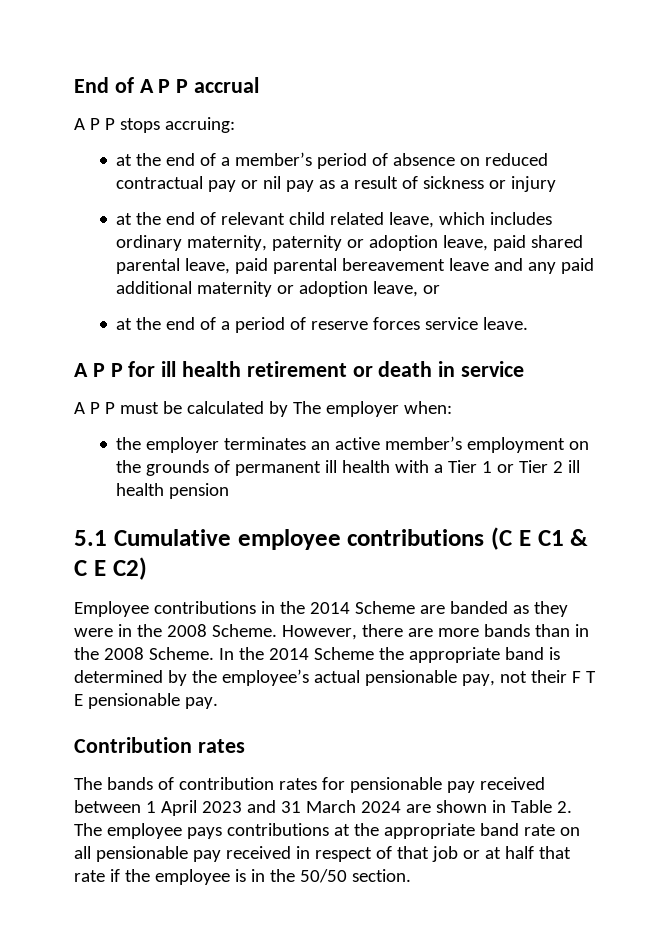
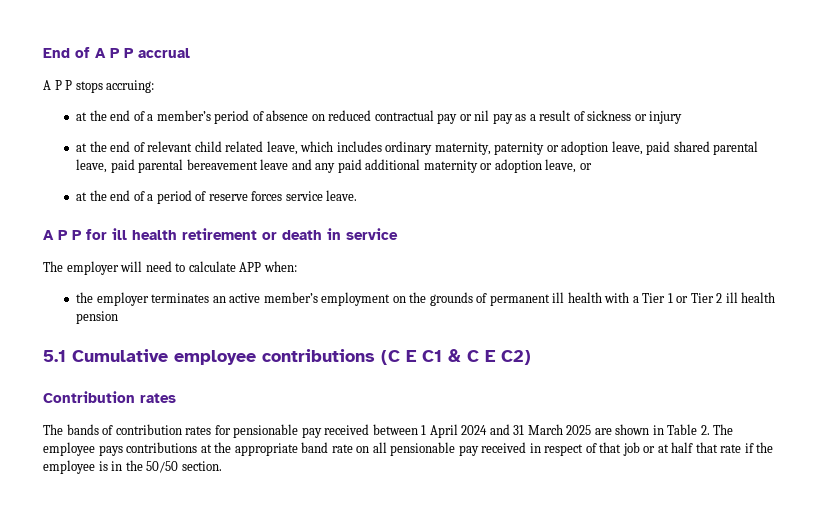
- A P P must be calculated by The employer when:
+ The employer will need to calculate APP when:
- Employee contributions in the 2014 Scheme are banded as they were in the 2008 Scheme. However, there are more bands than in the 2008 Scheme. In the 2014 Scheme the appropriate band is determined by the employee’s actual pensionable pay, not their F T E pensionable pay.
- The bands of contribution rates for pensionable pay received between 1 April 2023 and 31 March 2024 are shown in Table 2. The employee pays contributions at the appropriate band rate on all pensionable pay received in respect of that job or at half that rate if the employee is in the 50/50 section.
+ The bands of contribution rates for pensionable pay received between 1 April 2024 and 31 March 2025 are shown in Table 2. The employee pays contributions at the appropriate band rate on all pensionable pay received in respect of that job or at half that rate if the employee is in the 50/50 section.

